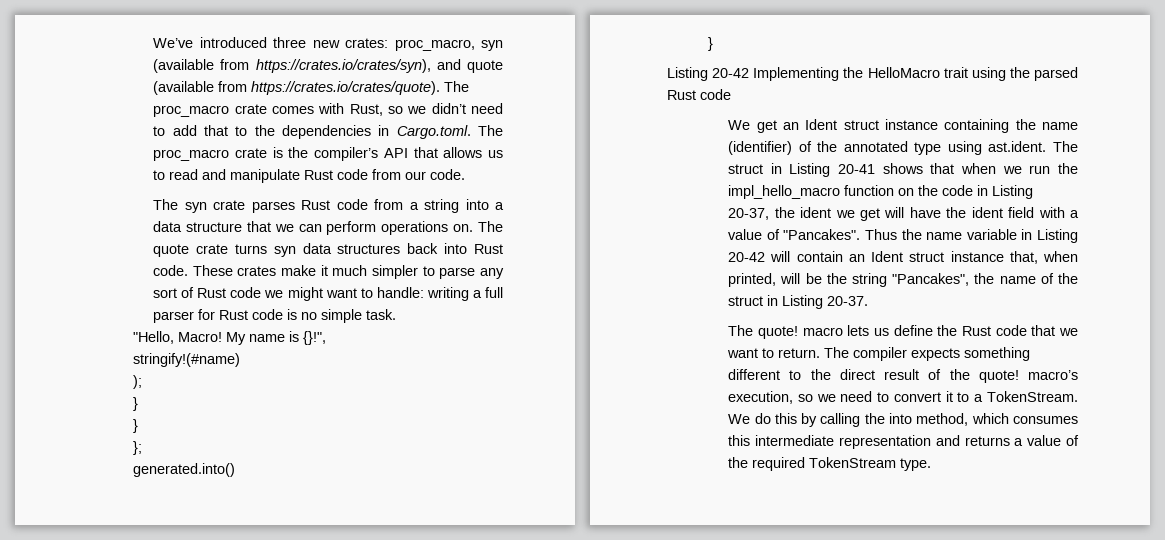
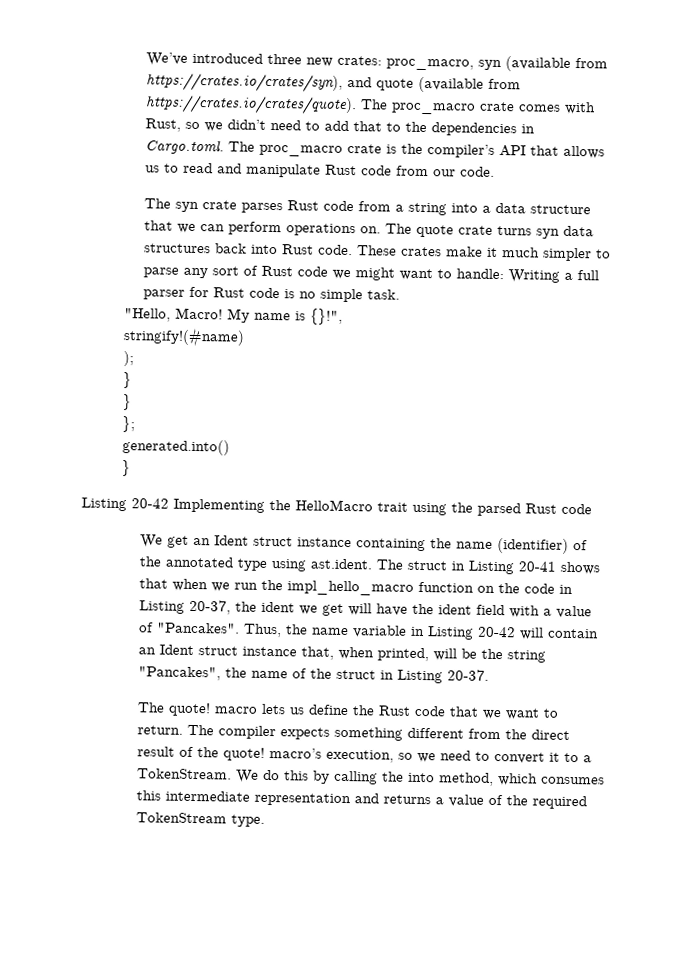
- These crates make it much simpler to parse any sort of Rust code we might want to handle: writing a full parser for Rust code is no simple task.
+ These crates make it much simpler to parse any sort of Rust code we might want to handle: Writing a full parser for Rust code is no simple task.
- Thus the name variable in Listing 20-42 will contain an Ident struct instance that, when printed, will be the string "Pancakes", the name of the struct in Listing 20-37.
+ Thus, the name variable in Listing 20-42 will contain an Ident struct instance that, when printed, will be the string "Pancakes", the name of the struct in Listing 20-37.
- The compiler expects something different to the direct result of the quote! macro’s execution, so we need to convert it to a TokenStream.
+ The compiler expects something different from the direct result of the quote! macro’s execution, so we need to convert it to a TokenStream.

